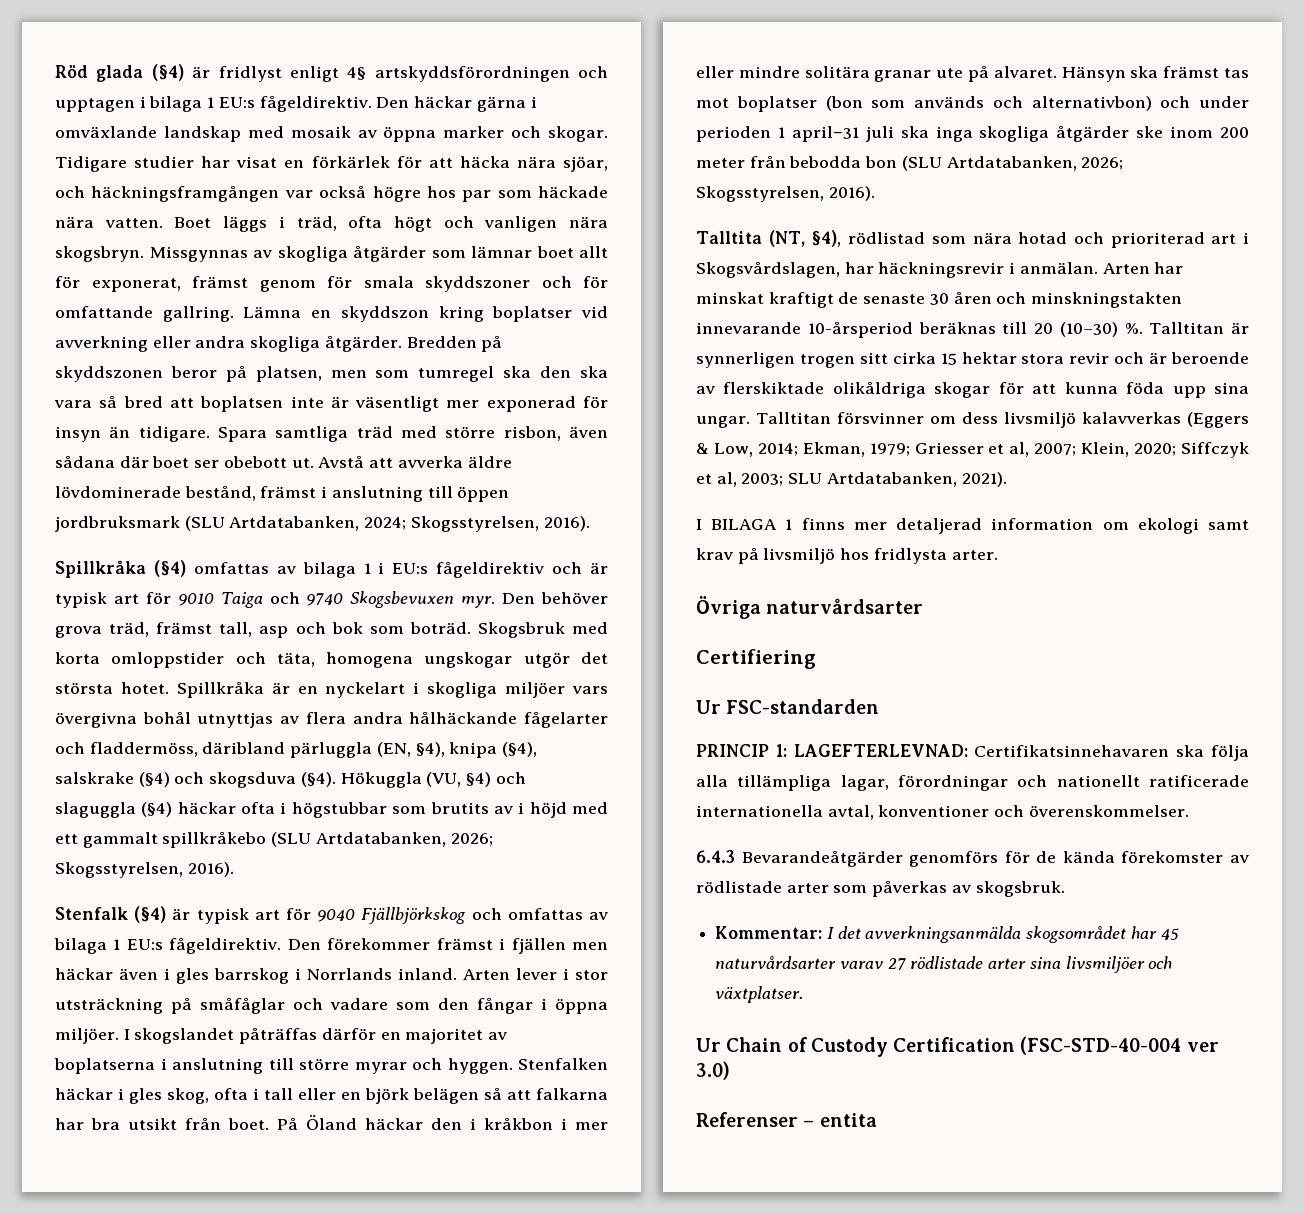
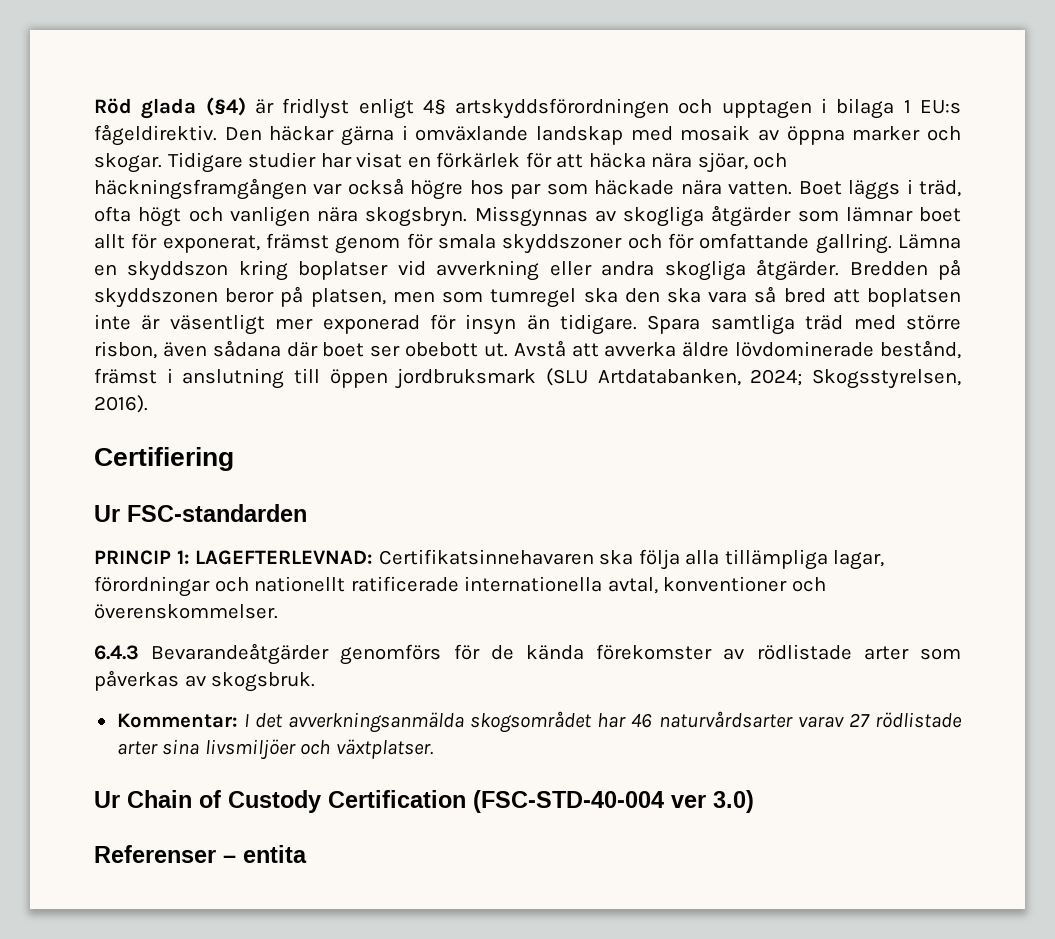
- Spillkråka (§4) omfattas av bilaga 1 i EU:s fågeldirektiv och är typisk art för 9010 Taiga och 9740 Skogsbevuxen myr. Den behöver grova träd, främst tall, asp och bok som boträd. Skogsbruk med korta omloppstider och täta, homogena ungskogar utgör det största hotet. Spillkråka är en nyckelart i skogliga miljöer vars övergivna bohål utnyttjas av flera andra hålhäckande fågelarter och fladdermöss, däribland pärluggla (EN, §4), knipa (§4), salskrake (§4) och skogsduva (§4). Hökuggla (VU, §4) och slaguggla (§4) häckar ofta i högstubbar som brutits av i höjd med ett gammalt spillkråkebo (SLU Artdatabanken, 2026; Skogsstyrelsen, 2016).
- Stenfalk (§4) är typisk art för 9040 Fjällbjörkskog och omfattas av bilaga 1 EU:s fågeldirektiv. Den förekommer främst i fjällen men häckar även i gles barrskog i Norrlands inland. Arten lever i stor utsträckning på småfåglar och vadare som den fångar i öppna miljöer. I skogslandet påträffas därför en majoritet av boplatserna i anslutning till större myrar och hyggen. Stenfalken häckar i gles skog, ofta i tall eller en björk belägen så att falkarna har bra utsikt från boet. På Öland häckar den i kråkbon i mer eller mindre solitära granar ute på alvaret. Hänsyn ska främst tas mot boplatser (bon som används och alternativbon) och under perioden 1 april−31 juli ska inga skogliga åtgärder ske inom 200 meter från bebodda bon (SLU Artdatabanken, 2026; Skogsstyrelsen, 2016).
- Talltita (NT, §4), rödlistad som nära hotad och prioriterad art i Skogsvårdslagen, har häckningsrevir i anmälan. Arten har minskat kraftigt de senaste 30 åren och minskningstakten innevarande 10-årsperiod beräknas till 20 (10–30) %. Talltitan är synnerligen trogen sitt cirka 15 hektar stora revir och är beroende av flerskiktade olikåldriga skogar för att kunna föda upp sina ungar. Talltitan försvinner om dess livsmiljö kalavverkas (Eggers & Low, 2014; Ekman, 1979; Griesser et al, 2007; Klein, 2020; Siffczyk et al, 2003; SLU Artdatabanken, 2021).
- I BILAGA 1 finns mer detaljerad information om ekologi samt krav på livsmiljö hos fridlysta arter.
- Övriga naturvårdsarter
- Kommentar: I det avverkningsanmälda skogsområdet har 45 naturvårdsarter varav 27 rödlistade arter sina livsmiljöer och växtplatser.
+ Kommentar: I det avverkningsanmälda skogsområdet har 46 naturvårdsarter varav 27 rödlistade arter sina livsmiljöer och växtplatser.

